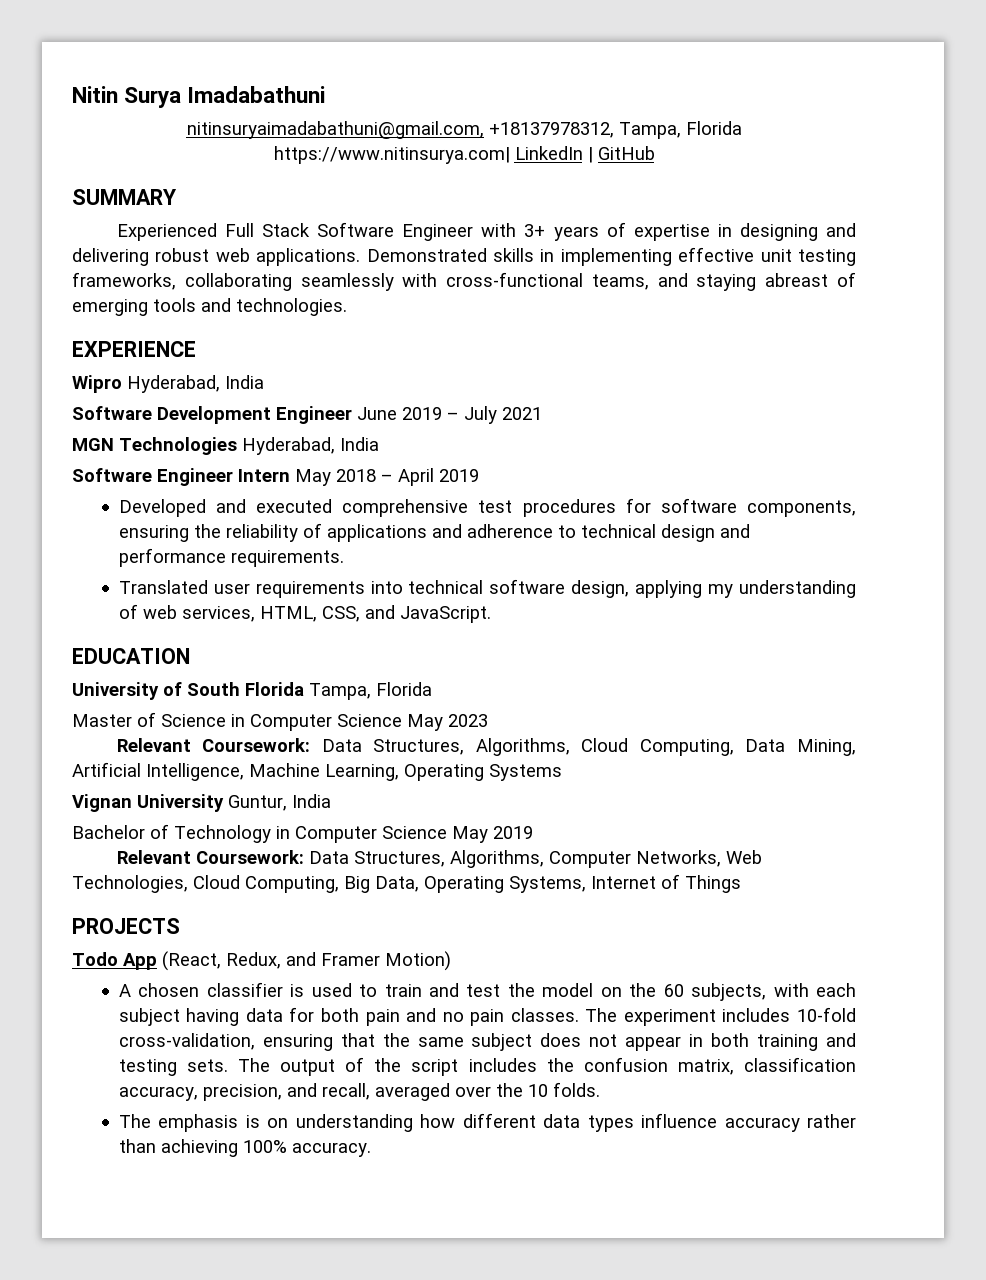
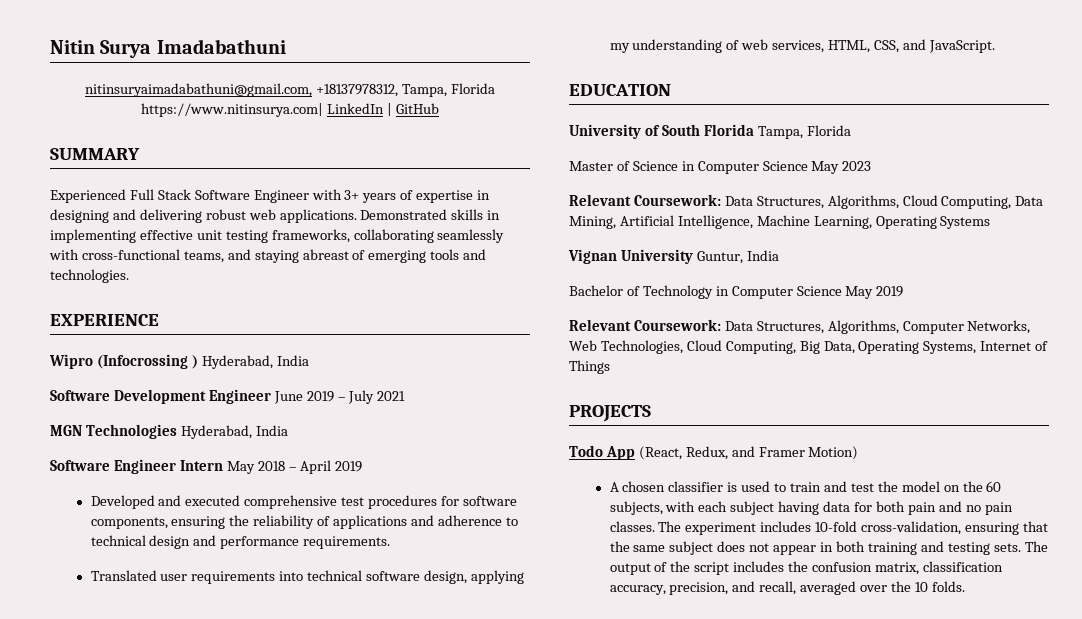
- Wipro Hyderabad, India
+ Wipro (Infocrossing ) Hyderabad, India
- The emphasis is on understanding how different data types influence accuracy rather than achieving 100% accuracy.

